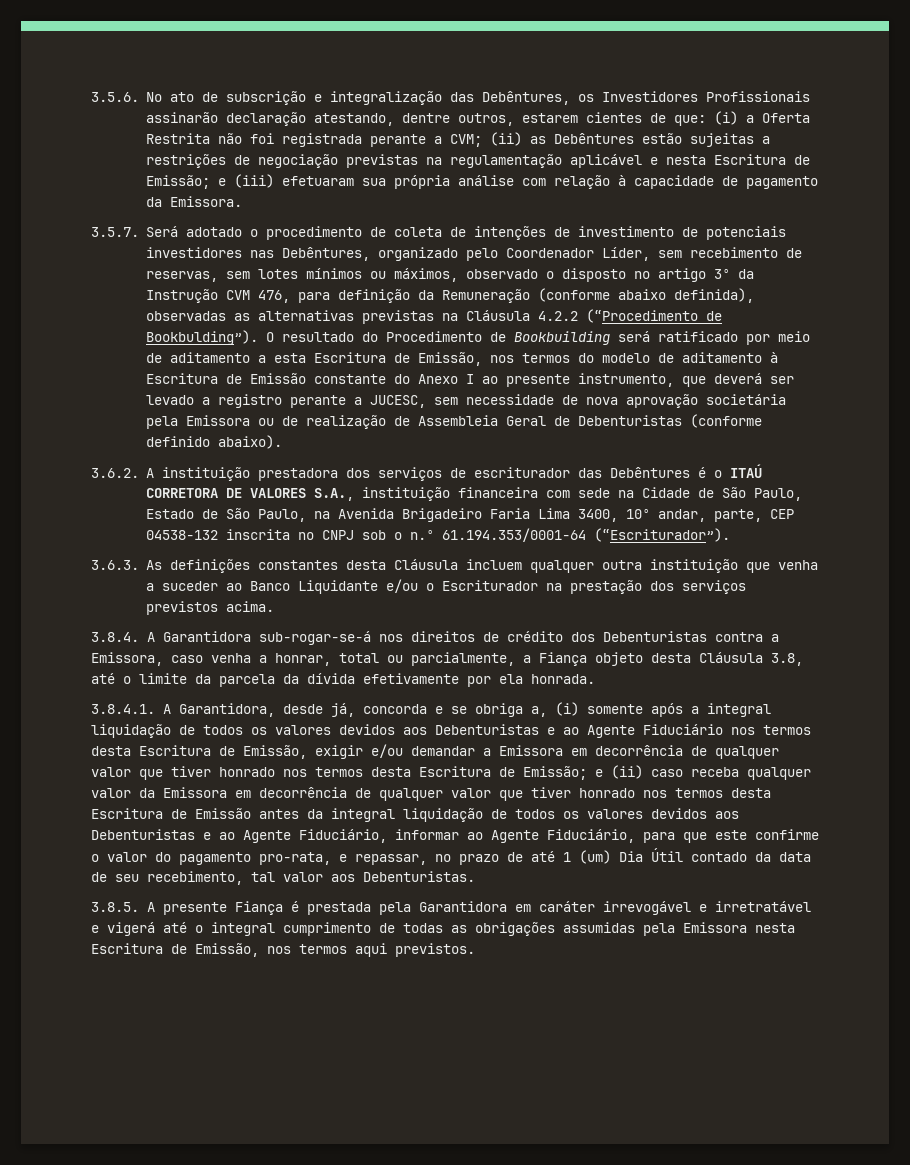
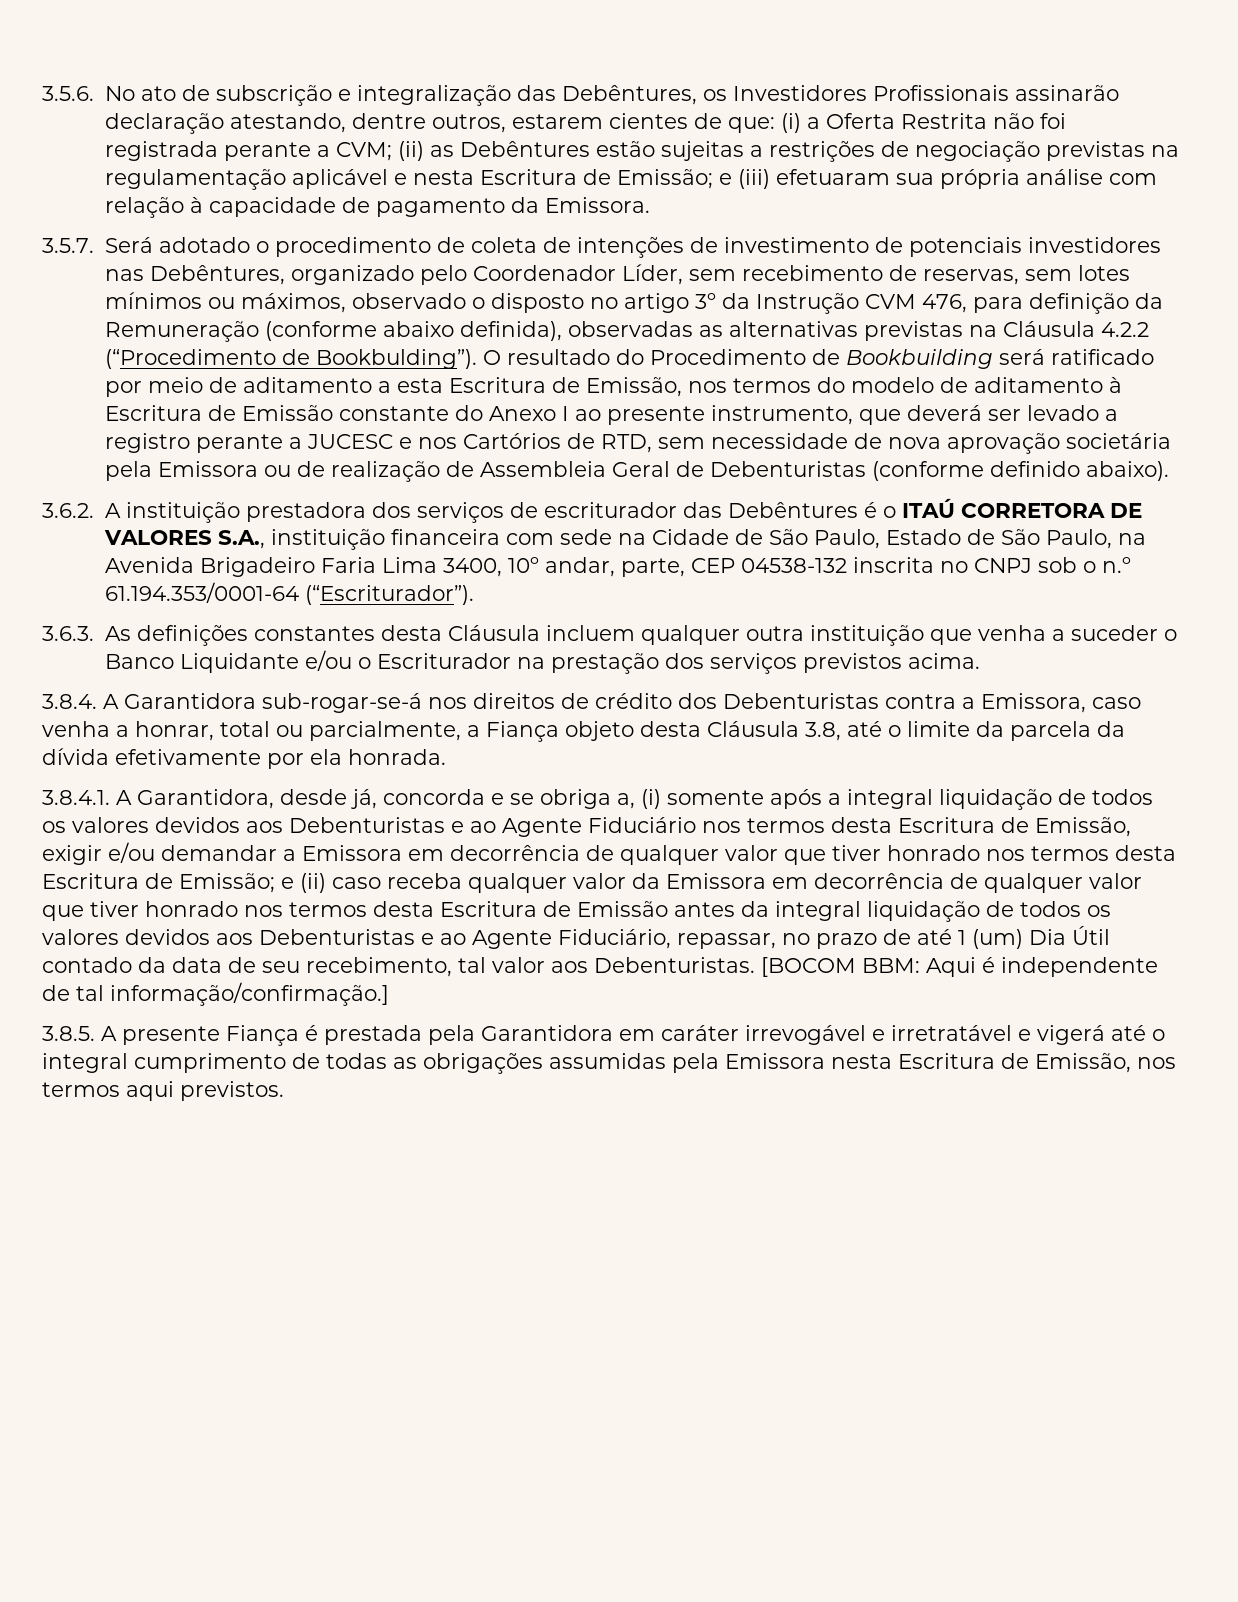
- O resultado do Procedimento de Bookbuilding será ratificado por meio de aditamento a esta Escritura de Emissão, nos termos do modelo de aditamento à Escritura de Emissão constante do Anexo I ao presente instrumento, que deverá ser levado a registro perante a JUCESC, sem necessidade de nova aprovação societária pela Emissora ou de realização de Assembleia Geral de Debenturistas (conforme definido abaixo).
+ O resultado do Procedimento de Bookbuilding será ratificado por meio de aditamento a esta Escritura de Emissão, nos termos do modelo de aditamento à Escritura de Emissão constante do Anexo I ao presente instrumento, que deverá ser levado a registro perante a JUCESC e nos Cartórios de RTD, sem necessidade de nova aprovação societária pela Emissora ou de realização de Assembleia Geral de Debenturistas (conforme definido abaixo).
- 3.6.3. As definições constantes desta Cláusula incluem qualquer outra instituição que venha a suceder ao Banco Liquidante e/ou o Escriturador na prestação dos serviços previstos acima.
+ 3.6.3. As definições constantes desta Cláusula incluem qualquer outra instituição que venha a suceder o Banco Liquidante e/ou o Escriturador na prestação dos serviços previstos acima.
- e (ii) caso receba qualquer valor da Emissora em decorrência de qualquer valor que tiver honrado nos termos desta Escritura de Emissão antes da integral liquidação de todos os valores devidos aos Debenturistas e ao Agente Fiduciário, informar ao Agente Fiduciário, para que este confirme o valor do pagamento pro-rata, e repassar, no prazo de até 1 (um) Dia Útil contado da data de seu recebimento, tal valor aos Debenturistas.
+ e (ii) caso receba qualquer valor da Emissora em decorrência de qualquer valor que tiver honrado nos termos desta Escritura de Emissão antes da integral liquidação de todos os valores devidos aos Debenturistas e ao Agente Fiduciário, repassar, no prazo de até 1 (um) Dia Útil contado da data de seu recebimento, tal valor aos Debenturistas. [BOCOM BBM: Aqui é independente de tal informação/confirmação.]

